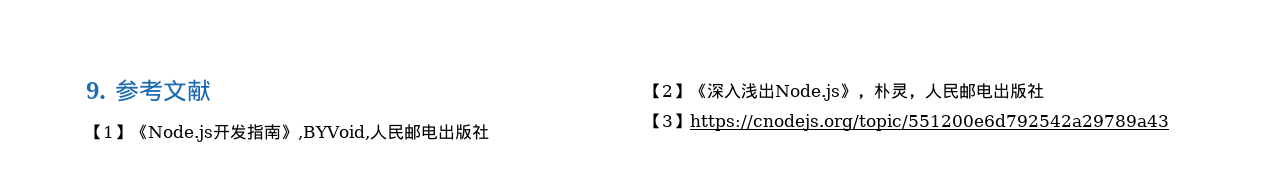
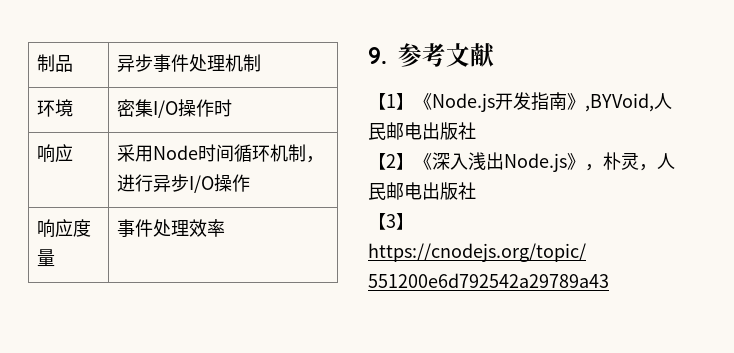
+ 制品 | 异步事件处理机制
+ 环境 | 密集I/O操作时
+ 响应 | 采用Node时间循环机制，进行异步I/O操作
+ 响应度量 | 事件处理效率

